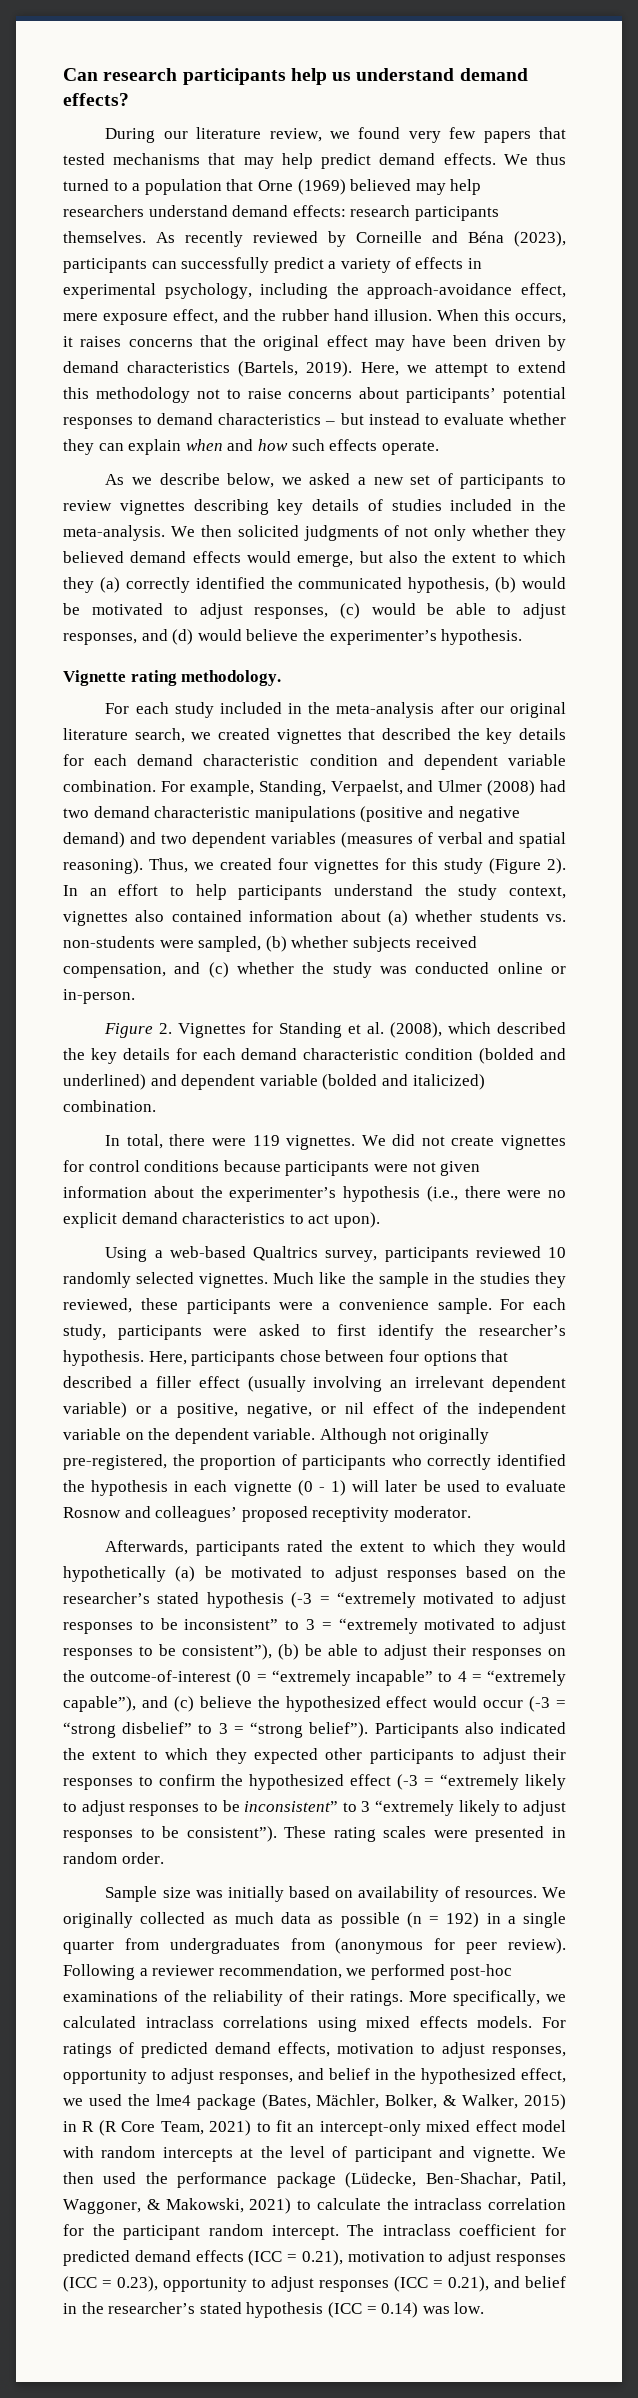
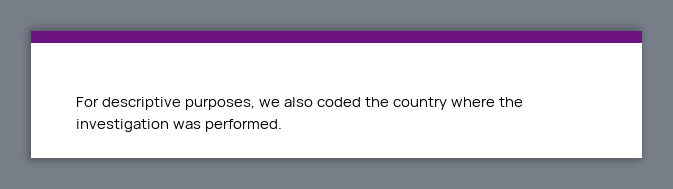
- Can research participants help us understand demand effects?
- During our literature review, we found very few papers that tested mechanisms that may help predict demand effects. We thus turned to a population that Orne (1969) believed may help researchers understand demand effects: research participants themselves. As recently reviewed by Corneille and Béna (2023), participants can successfully predict a variety of effects in experimental psychology, including the approach-avoidance effect, mere exposure effect, and the rubber hand illusion. When this occurs, it raises concerns that the original effect may have been driven by demand characteristics (Bartels, 2019). Here, we attempt to extend this methodology not to raise concerns about participants’ potential responses to demand characteristics – but instead to evaluate whether they can explain when and how such effects operate.
- As we describe below, we asked a new set of participants to review vignettes describing key details of studies included in the meta-analysis. We then solicited judgments of not only whether they believed demand effects would emerge, but also the extent to which they (a) correctly identified the communicated hypothesis, (b) would be motivated to adjust responses, (c) would be able to adjust responses, and (d) would believe the experimenter’s hypothesis.
- Vignette rating methodology.
- For each study included in the meta-analysis after our original literature search, we created vignettes that described the key details for each demand characteristic condition and dependent variable combination. For example, Standing, Verpaelst, and Ulmer (2008) had two demand characteristic manipulations (positive and negative demand) and two dependent variables (measures of verbal and spatial reasoning). Thus, we created four vignettes for this study (Figure 2). In an effort to help participants understand the study context, vignettes also contained information about (a) whether students vs. non-students were sampled, (b) whether subjects received compensation, and (c) whether the study was conducted online or in-person.
- Figure 2. Vignettes for Standing et al. (2008), which described the key details for each demand characteristic condition (bolded and underlined) and dependent variable (bolded and italicized) combination.
- In total, there were 119 vignettes. We did not create vignettes for control conditions because participants were not given information about the experimenter’s hypothesis (i.e., there were no explicit demand characteristics to act upon).
- Using a web-based Qualtrics survey, participants reviewed 10 randomly selected vignettes. Much like the sample in the studies they reviewed, these participants were a convenience sample. For each study, participants were asked to first identify the researcher’s hypothesis. Here, participants chose between four options that described a filler effect (usually involving an irrelevant dependent variable) or a positive, negative, or nil effect of the independent variable on the dependent variable. Although not originally pre-registered, the proportion of participants who correctly identified the hypothesis in each vignette (0 - 1) will later be used to evaluate Rosnow and colleagues’ proposed receptivity moderator.
- Afterwards, participants rated the extent to which they would hypothetically (a) be motivated to adjust responses based on the researcher’s stated hypothesis (-3 = “extremely motivated to adjust responses to be inconsistent” to 3 = “extremely motivated to adjust responses to be consistent”), (b) be able to adjust their responses on the outcome-of-interest (0 = “extremely incapable” to 4 = “extremely capable”), and (c) believe the hypothesized effect would occur (-3 = “strong disbelief” to 3 = “strong belief”). Participants also indicated the extent to which they expected other participants to adjust their responses to confirm the hypothesized effect (-3 = “extremely likely to adjust responses to be inconsistent” to 3 “extremely likely to adjust responses to be consistent”). These rating scales were presented in random order.
- Sample size was initially based on availability of resources. We originally collected as much data as possible (n = 192) in a single quarter from undergraduates from (anonymous for peer review). Following a reviewer recommendation, we performed post-hoc examinations of the reliability of their ratings. More specifically, we calculated intraclass correlations using mixed effects models. For ratings of predicted demand effects, motivation to adjust responses, opportunity to adjust responses, and belief in the hypothesized effect, we used the lme4 package (Bates, Mächler, Bolker, & Walker, 2015) in R (R Core Team, 2021) to fit an intercept-only mixed effect model with random intercepts at the level of participant and vignette. We then used the performance package (Lüdecke, Ben-Shachar, Patil, Waggoner, & Makowski, 2021) to calculate the intraclass correlation for the participant random intercept. The intraclass coefficient for predicted demand effects (ICC = 0.21), motivation to adjust responses (ICC = 0.23), opportunity to adjust responses (ICC = 0.21), and belief in the researcher’s stated hypothesis (ICC = 0.14) was low.
+ For descriptive purposes, we also coded the country where the investigation was performed.

